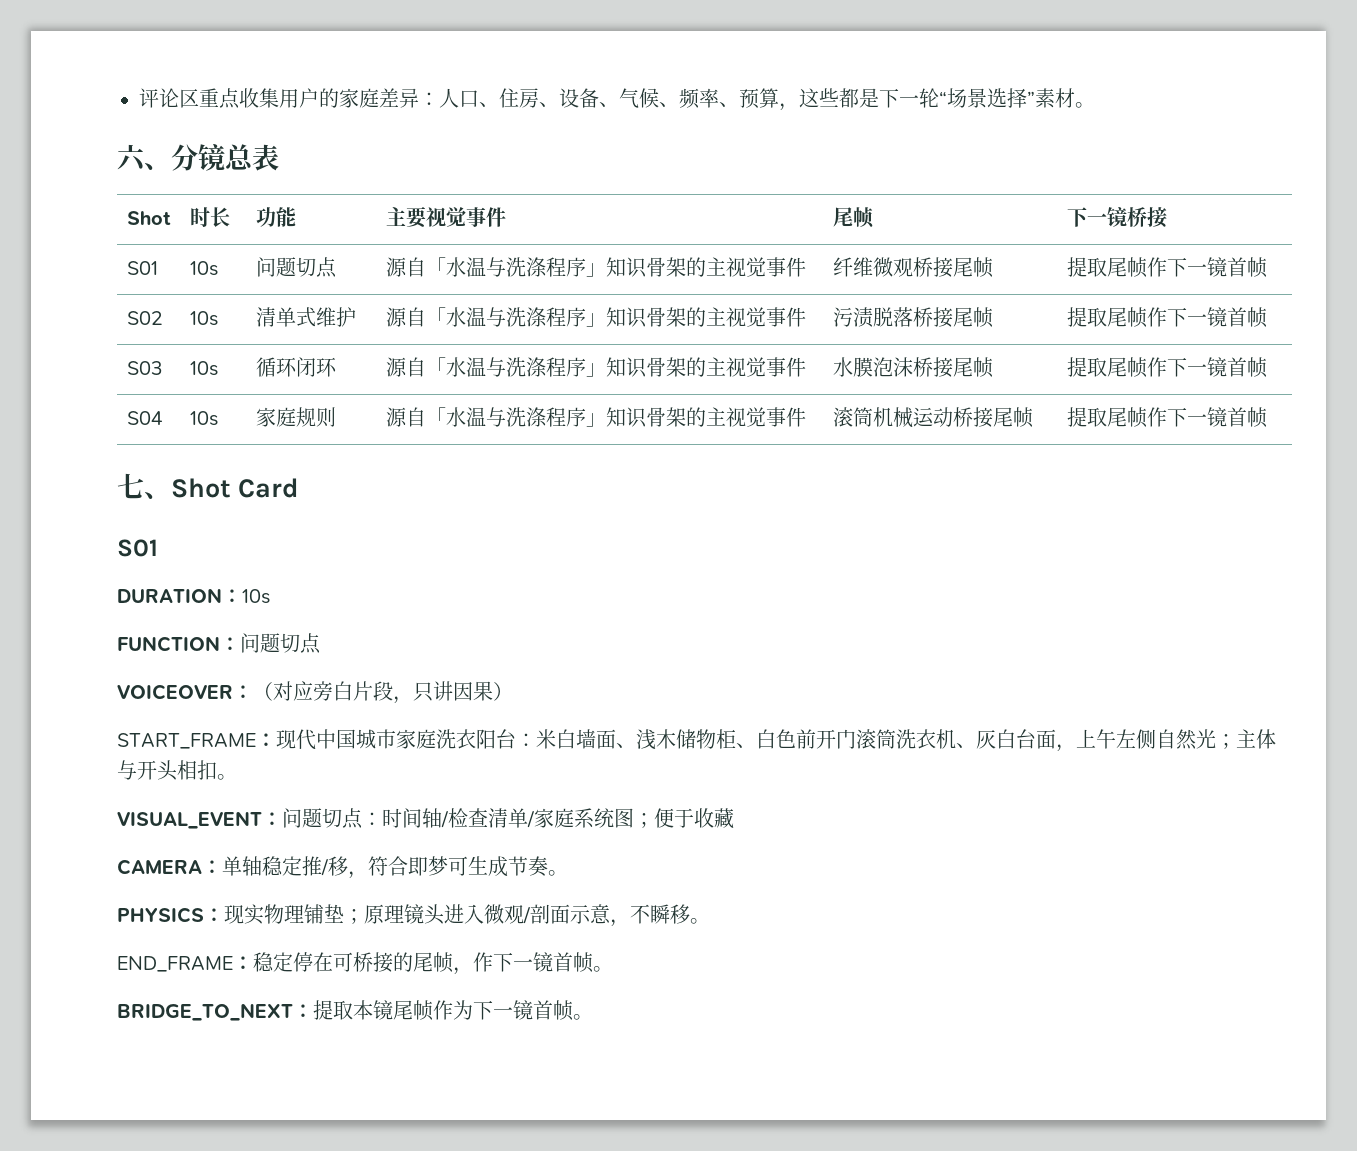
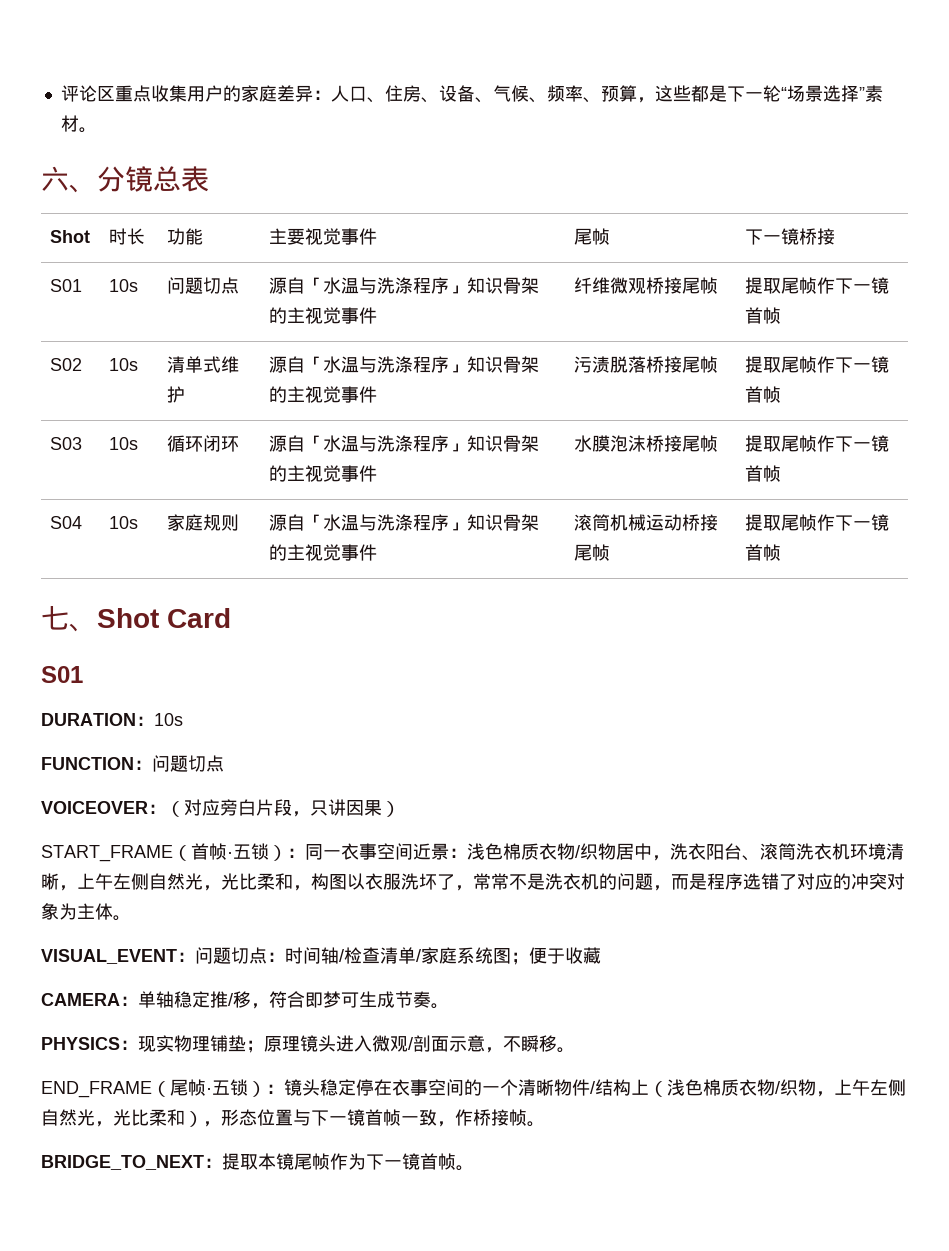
- START_FRAME：现代中国城市家庭洗衣阳台：米白墙面、浅木储物柜、白色前开门滚筒洗衣机、灰白台面，上午左侧自然光；主体与开头相扣。
+ START_FRAME（首帧·五锁）：同一衣事空间近景：浅色棉质衣物/织物居中，洗衣阳台、滚筒洗衣机环境清晰，上午左侧自然光，光比柔和，构图以衣服洗坏了，常常不是洗衣机的问题，而是程序选错了对应的冲突对象为主体。
- END_FRAME：稳定停在可桥接的尾帧，作下一镜首帧。
+ END_FRAME（尾帧·五锁）：镜头稳定停在衣事空间的一个清晰物件/结构上（浅色棉质衣物/织物，上午左侧自然光，光比柔和），形态位置与下一镜首帧一致，作桥接帧。

